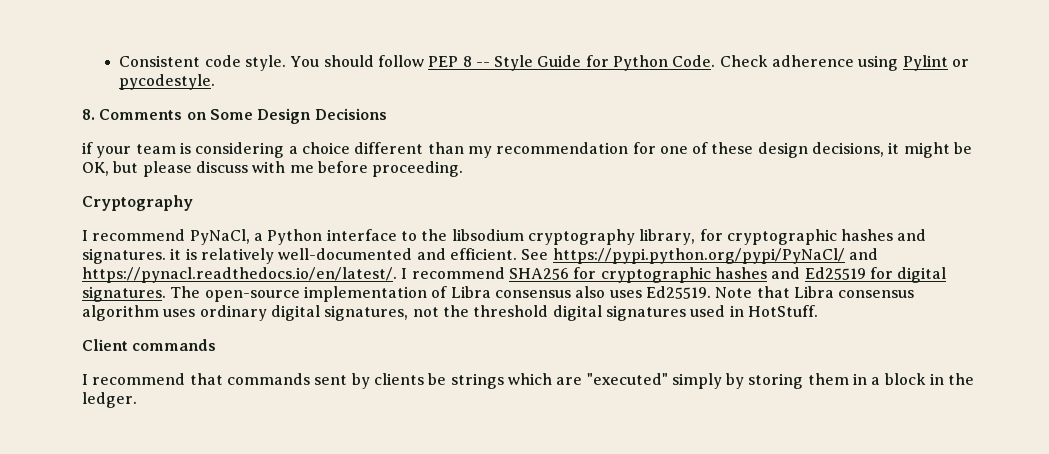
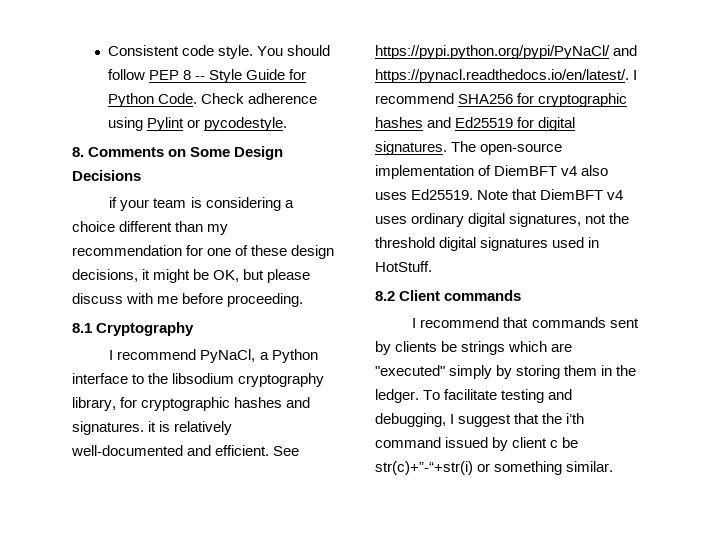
- Cryptography
+ 8.1 Cryptography
- The open-source implementation of Libra consensus also uses Ed25519.
+ The open-source implementation of DiemBFT v4 also uses Ed25519.
- Note that Libra consensus algorithm uses ordinary digital signatures, not the threshold digital signatures used in HotStuff.
+ Note that DiemBFT v4 uses ordinary digital signatures, not the threshold digital signatures used in HotStuff.
- Client commands
+ 8.2 Client commands
- I recommend that commands sent by clients be strings which are "executed" simply by storing them in a block in the ledger.
+ I recommend that commands sent by clients be strings which are "executed" simply by storing them in the ledger. To facilitate testing and debugging, I suggest that the i’th command issued by client c be str(c)+”-“+str(i) or something similar.

